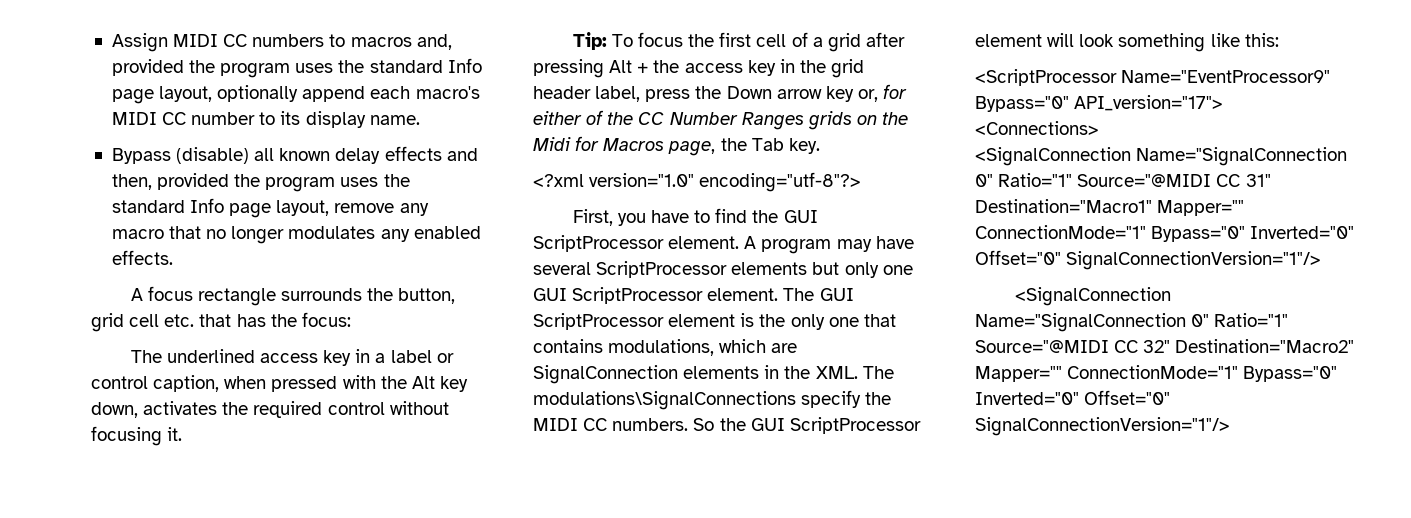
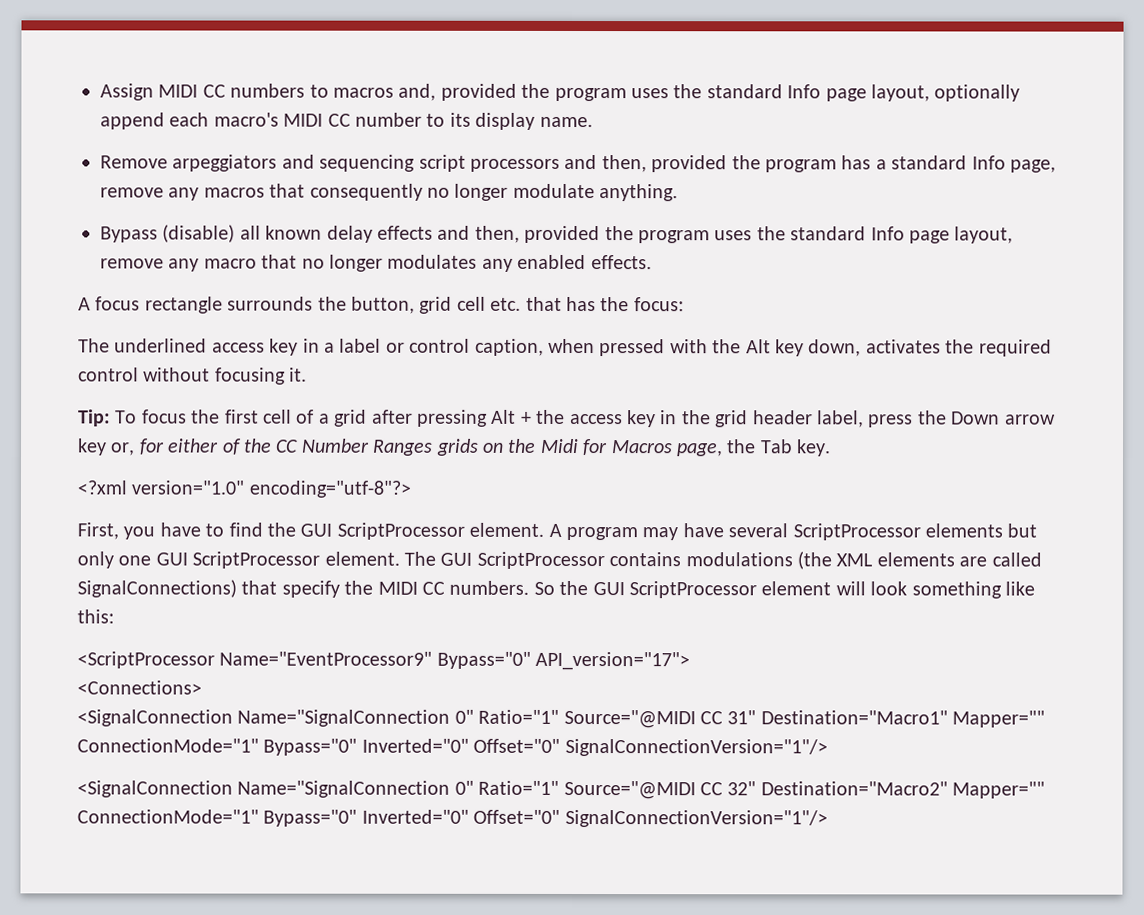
+ Remove arpeggiators and sequencing script processors and then, provided the program has a standard Info page, remove any macros that consequently no longer modulate anything.
- The GUI ScriptProcessor element is the only one that contains modulations, which are SignalConnection elements in the XML. The modulations\SignalConnections specify the MIDI CC numbers.
+ The GUI ScriptProcessor contains modulations (the XML elements are called SignalConnections) that specify the MIDI CC numbers.

